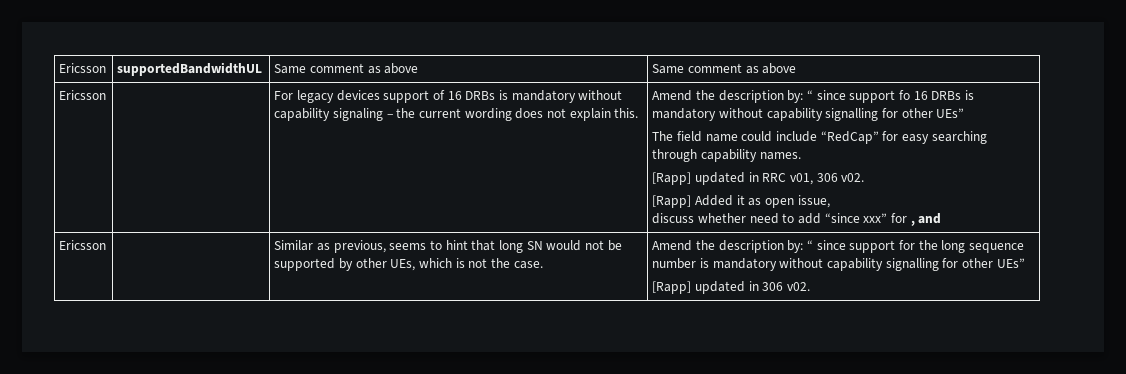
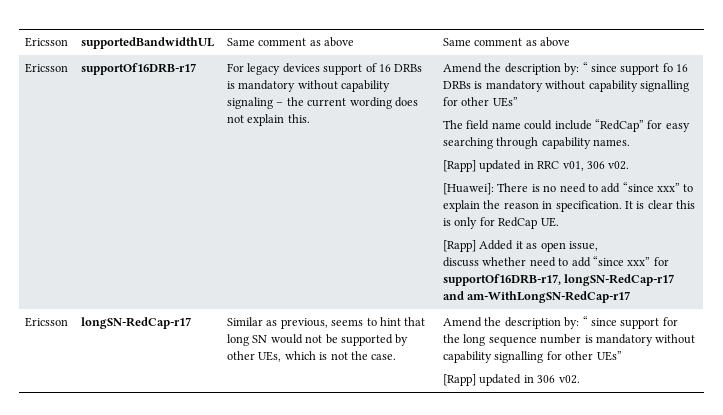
+ supportOf16DRB-r17
+ [Huawei]: There is no need to add “since xxx” to explain the reason in specification. It is clear this is only for RedCap UE.
- discuss whether need to add “since xxx” for , and
- Ericsson
+ discuss whether need to add “since xxx” for supportOf16DRB-r17, longSN-RedCap-r17 and am-WithLongSN-RedCap-r17
+ Ericsson | longSN-RedCap-r17

